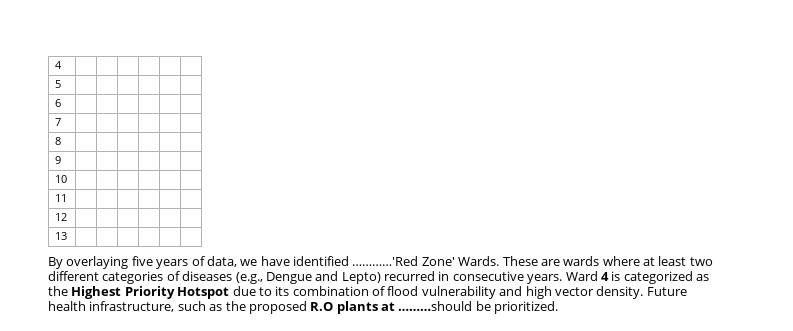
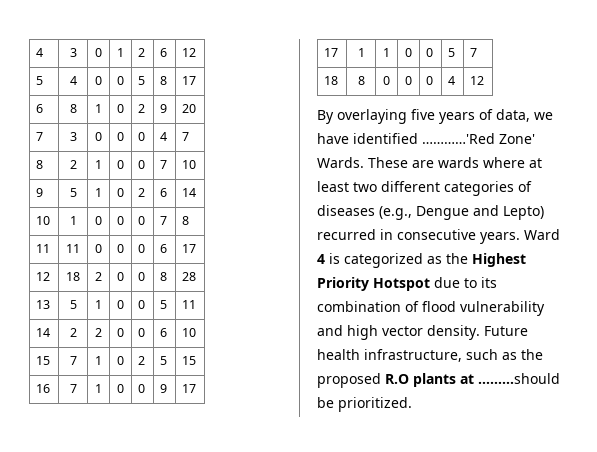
- 4 | | | | | |
- 5 | | | | | |
- 6 | | | | | |
- 7 | | | | | |
- 8 | | | | | |
- 9 | | | | | |
- 10 | | | | | |
- 11 | | | | | |
- 12 | | | | | |
- 13 | | | | | |
+ 4 | 3 | 0 | 1 | 2 | 6 | 12
+ 5 | 4 | 0 | 0 | 5 | 8 | 17
+ 6 | 8 | 1 | 0 | 2 | 9 | 20
+ 7 | 3 | 0 | 0 | 0 | 4 | 7
+ 8 | 2 | 1 | 0 | 0 | 7 | 10
+ 9 | 5 | 1 | 0 | 2 | 6 | 14
+ 10 | 1 | 0 | 0 | 0 | 7 | 8
+ 11 | 11 | 0 | 0 | 0 | 6 | 17
+ 12 | 18 | 2 | 0 | 0 | 8 | 28
+ 13 | 5 | 1 | 0 | 0 | 5 | 11
+ 14 | 2 | 2 | 0 | 0 | 6 | 10
+ 15 | 7 | 1 | 0 | 2 | 5 | 15
+ 16 | 7 | 1 | 0 | 0 | 9 | 17
+ 17 | 1 | 1 | 0 | 0 | 5 | 7
+ 18 | 8 | 0 | 0 | 0 | 4 | 12

